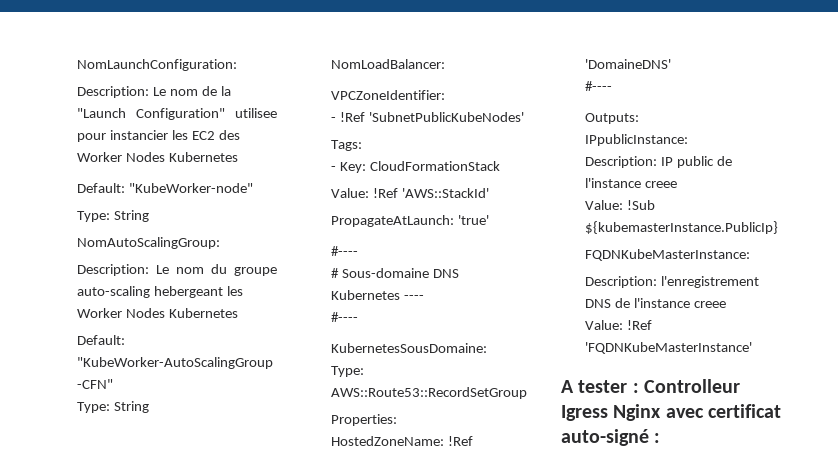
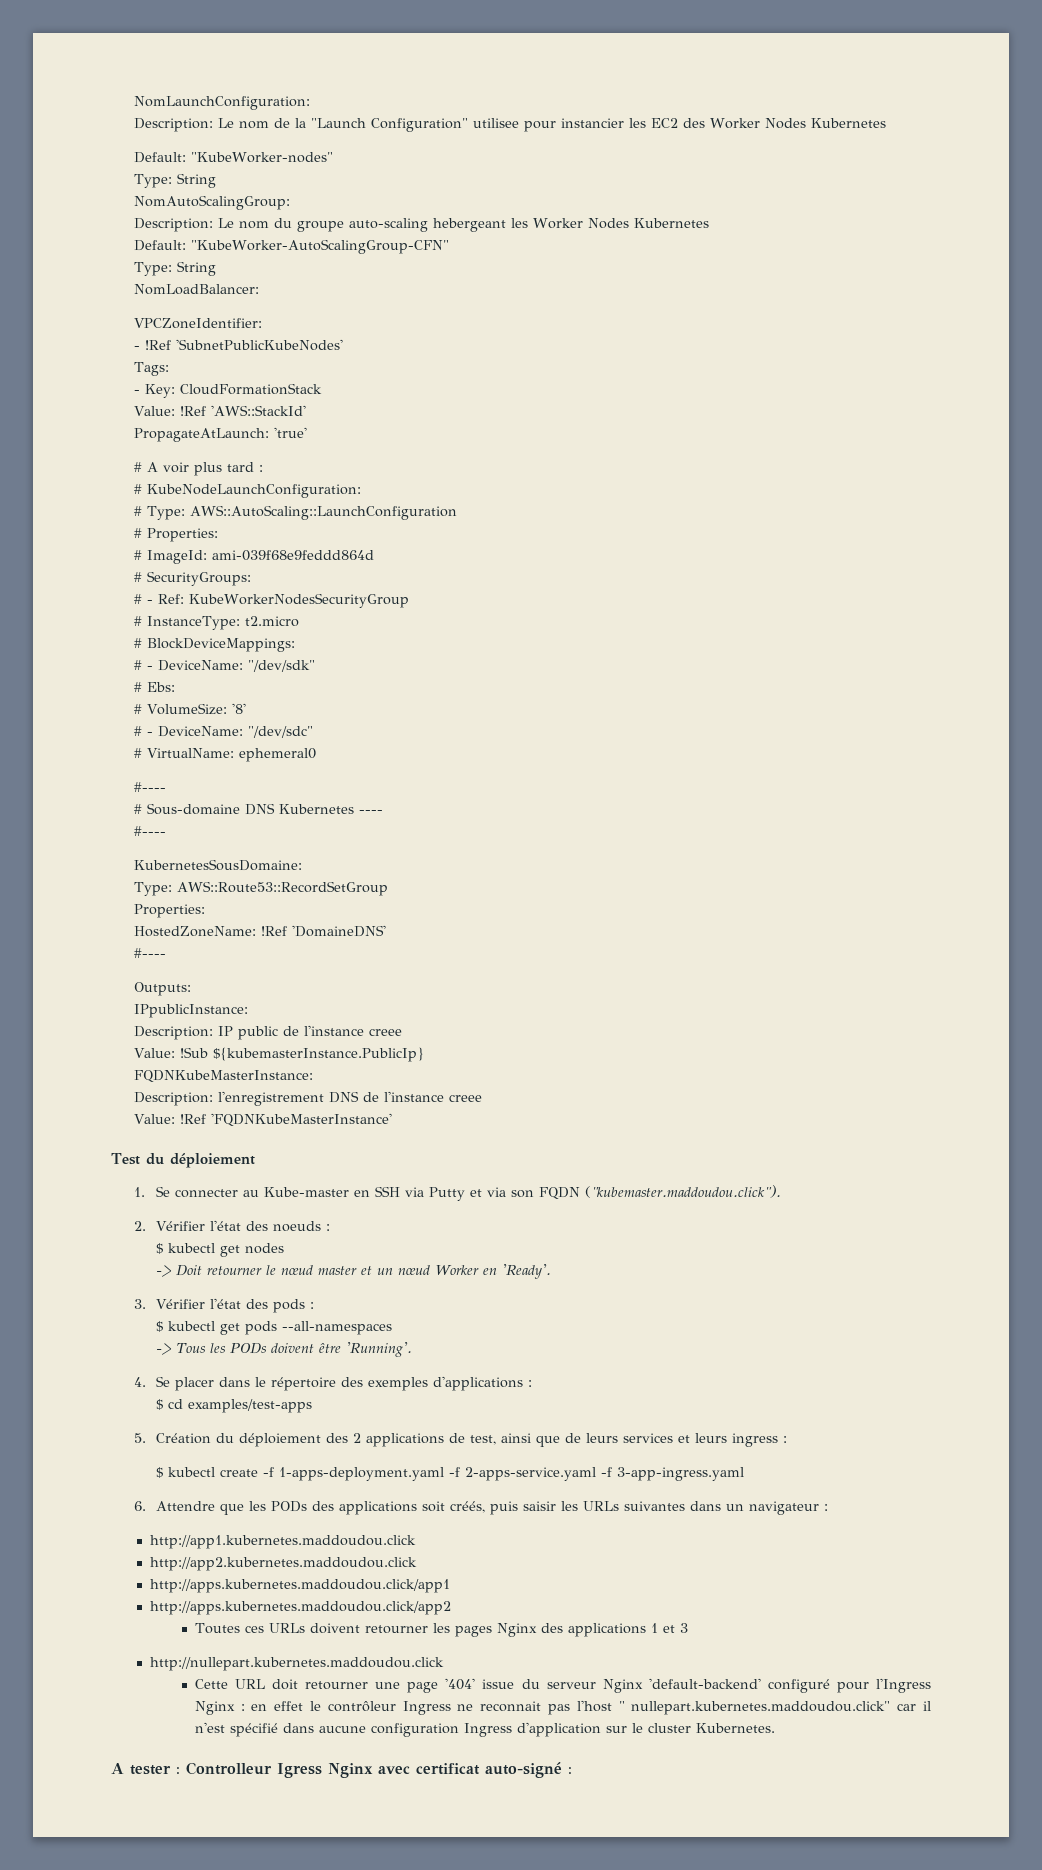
- Default: "KubeWorker-node"
+ Default: "KubeWorker-nodes"
+ # A voir plus tard :
+ # KubeNodeLaunchConfiguration:
+ # Type: AWS::AutoScaling::LaunchConfiguration
+ # Properties:
+ # ImageId: ami-039f68e9feddd864d
+ # SecurityGroups:
+ # - Ref: KubeWorkerNodesSecurityGroup
+ # InstanceType: t2.micro
+ # BlockDeviceMappings:
+ # - DeviceName: "/dev/sdk"
+ # Ebs:
+ # VolumeSize: '8'
+ # - DeviceName: "/dev/sdc"
+ # VirtualName: ephemeral0
+ Test du déploiement
+ 1. Se connecter au Kube-master en SSH via Putty et via son FQDN ("kubemaster.maddoudou.click").
+ 2. Vérifier l'état des noeuds :
+ $ kubectl get nodes
+ -> Doit retourner le nœud master et un nœud Worker en 'Ready'.
+ 3. Vérifier l'état des pods :
+ $ kubectl get pods --all-namespaces
+ -> Tous les PODs doivent être 'Running'.
+ 4. Se placer dans le répertoire des exemples d'applications :
+ $ cd examples/test-apps
+ 5. Création du déploiement des 2 applications de test, ainsi que de leurs services et leurs ingress :
+ $ kubectl create -f 1-apps-deployment.yaml -f 2-apps-service.yaml -f 3-app-ingress.yaml
+ 6. Attendre que les PODs des applications soit créés, puis saisir les URLs suivantes dans un navigateur :
+ http://app1.kubernetes.maddoudou.click
+ http://app2.kubernetes.maddoudou.click
+ http://apps.kubernetes.maddoudou.click/app1
+ http://apps.kubernetes.maddoudou.click/app2
+ Toutes ces URLs doivent retourner les pages Nginx des applications 1 et 3
+ http://nullepart.kubernetes.maddoudou.click
+ Cette URL doit retourner une page '404' issue du serveur Nginx 'default-backend' configuré pour l'Ingress Nginx : en effet le contrôleur Ingress ne reconnait pas l'host " nullepart.kubernetes.maddoudou.click" car il n'est spécifié dans aucune configuration Ingress d'application sur le cluster Kubernetes.

